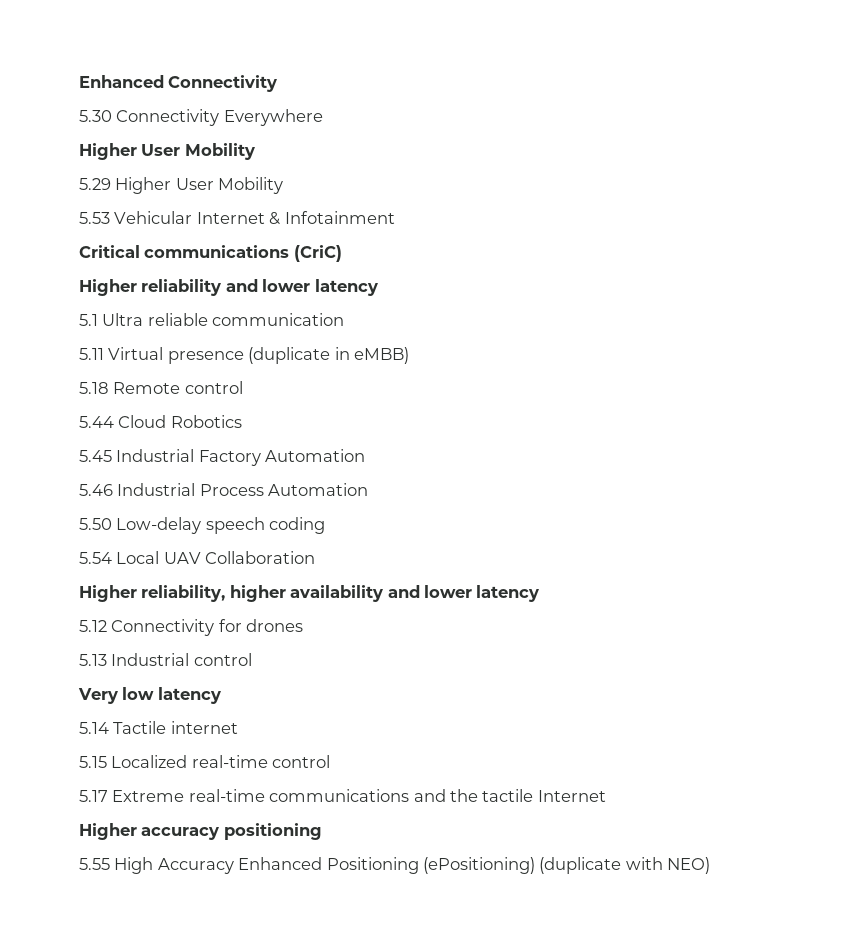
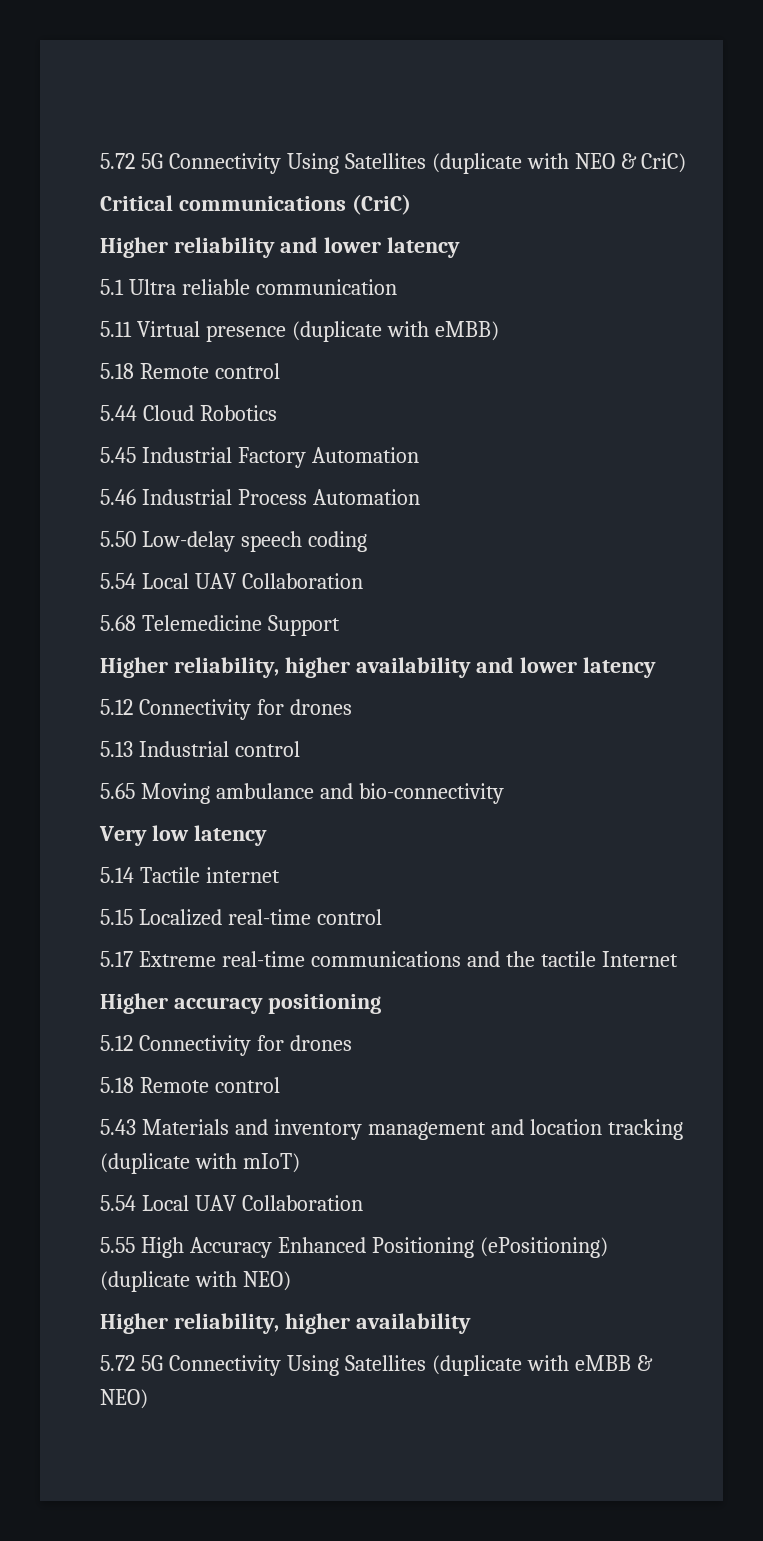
- Enhanced Connectivity
- 5.30 Connectivity Everywhere
- Higher User Mobility
- 5.29 Higher User Mobility
- 5.53 Vehicular Internet & Infotainment
+ 5.72 5G Connectivity Using Satellites (duplicate with NEO & CriC)
- 5.11 Virtual presence (duplicate in eMBB)
+ 5.11 Virtual presence (duplicate with eMBB)
+ 5.68 Telemedicine Support
+ 5.65 Moving ambulance and bio-connectivity
  Higher accuracy positioning
+ 5.12 Connectivity for drones
+ 5.18 Remote control
+ 5.43 Materials and inventory management and location tracking (duplicate with mIoT)
+ 5.54 Local UAV Collaboration
  5.55 High Accuracy Enhanced Positioning (ePositioning) (duplicate with NEO)
+ Higher reliability, higher availability
+ 5.72 5G Connectivity Using Satellites (duplicate with eMBB & NEO)

